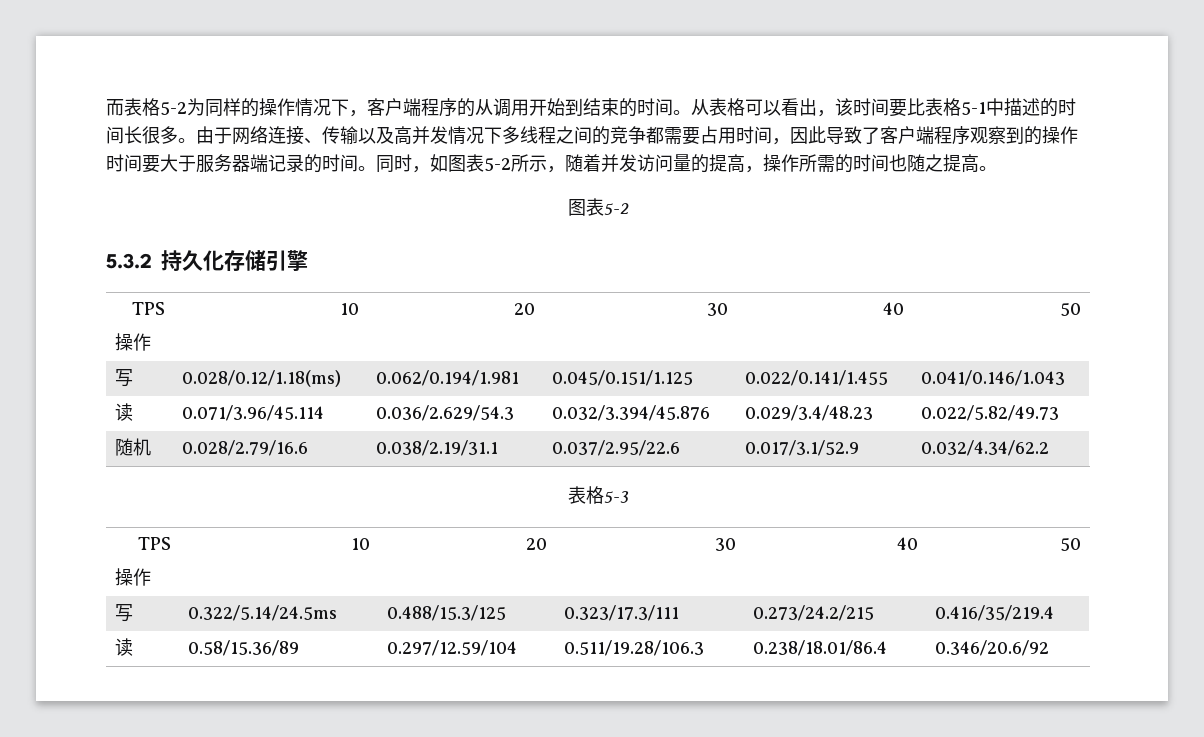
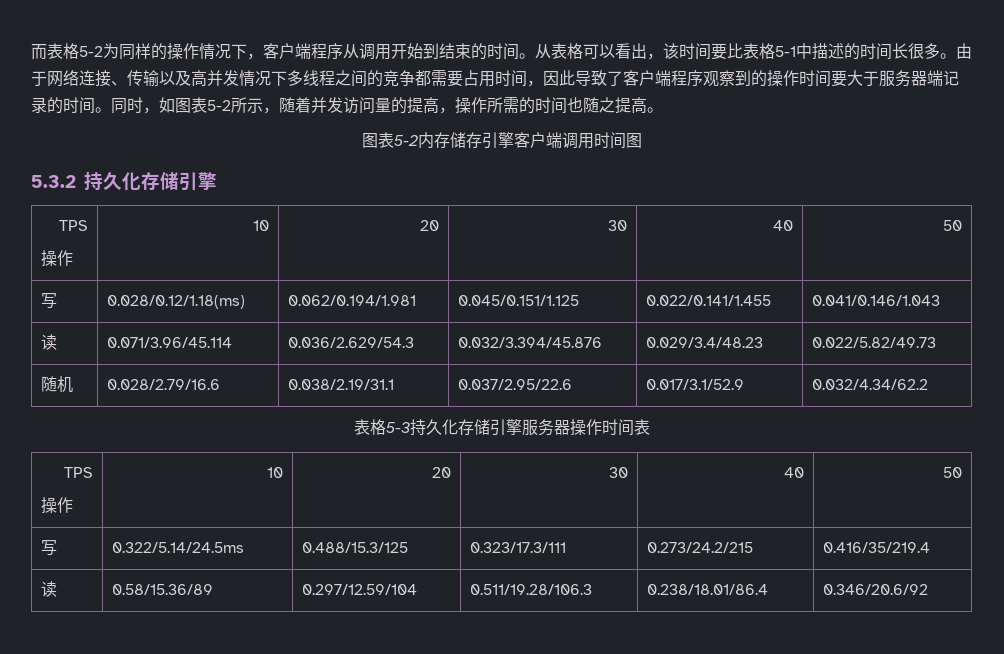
- 而表格5-2为同样的操作情况下，客户端程序的从调用开始到结束的时间。
+ 而表格5-2为同样的操作情况下，客户端程序从调用开始到结束的时间。
  同时，如图表5-2所示，随着并发访问量的提高，操作所需的时间也随之提高。
- 图表5-2
+ 图表5-2内存储存引擎客户端调用时间图
- 表格5-3
+ 表格5-3持久化存储引擎服务器操作时间表

